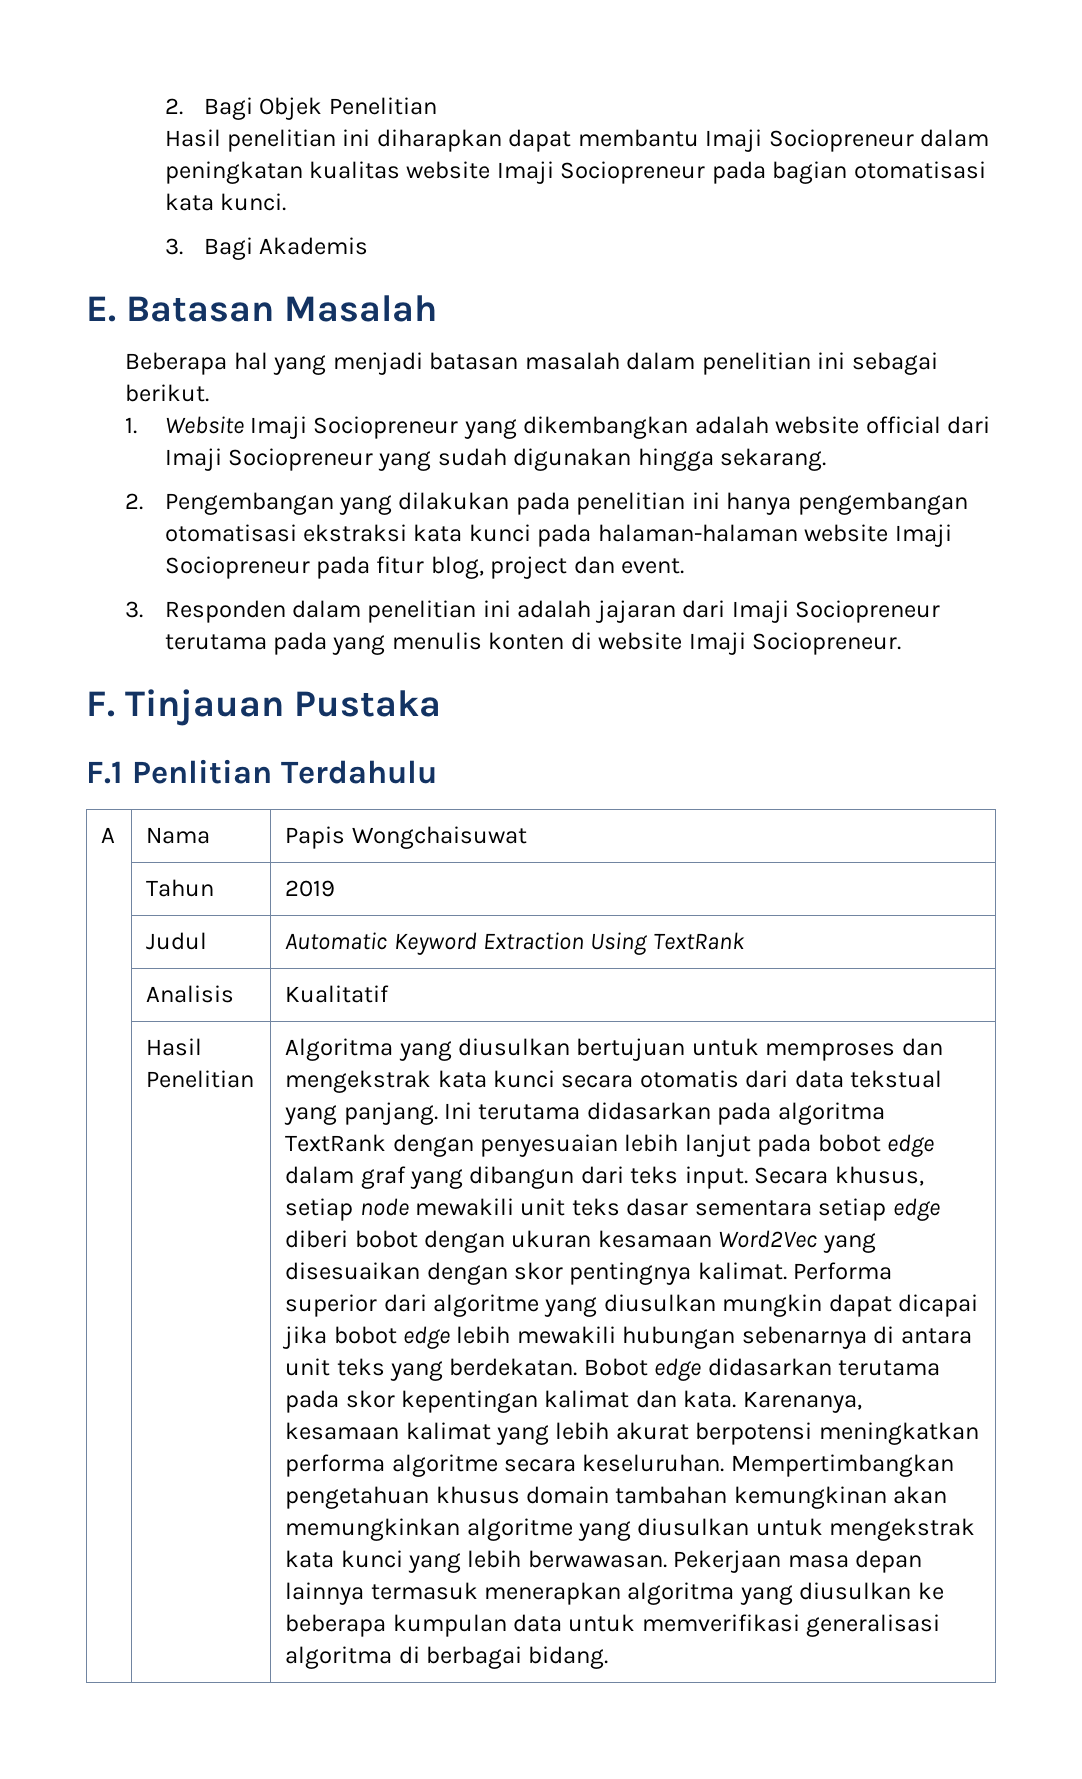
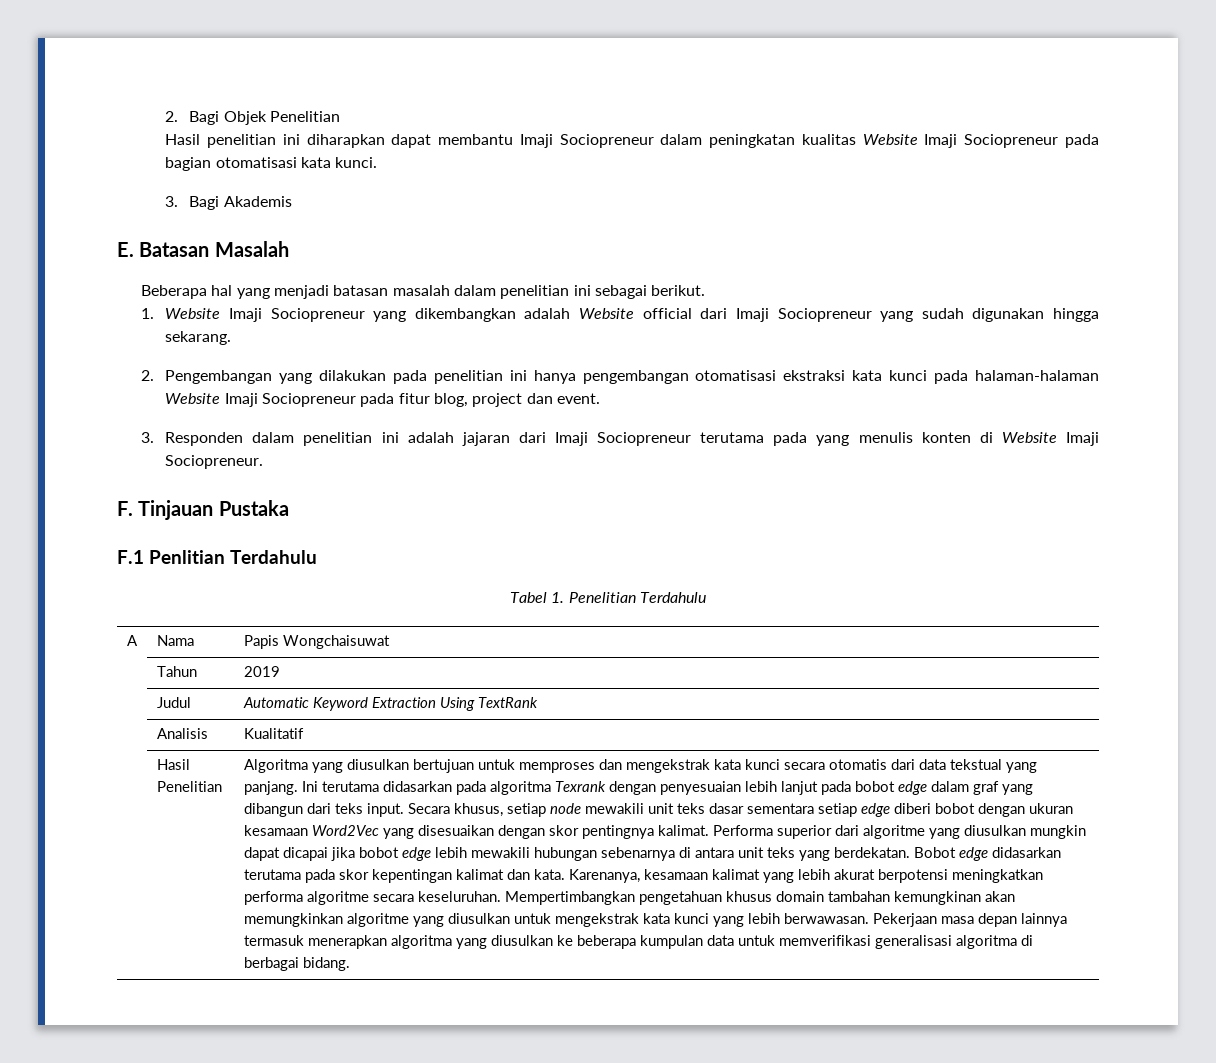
- Hasil penelitian ini diharapkan dapat membantu Imaji Sociopreneur dalam peningkatan kualitas website Imaji Sociopreneur pada bagian otomatisasi kata kunci.
+ Hasil penelitian ini diharapkan dapat membantu Imaji Sociopreneur dalam peningkatan kualitas Website Imaji Sociopreneur pada bagian otomatisasi kata kunci.
- 1. Website Imaji Sociopreneur yang dikembangkan adalah website official dari Imaji Sociopreneur yang sudah digunakan hingga sekarang.
+ 1. Website Imaji Sociopreneur yang dikembangkan adalah Website official dari Imaji Sociopreneur yang sudah digunakan hingga sekarang.
- 2. Pengembangan yang dilakukan pada penelitian ini hanya pengembangan otomatisasi ekstraksi kata kunci pada halaman-halaman website Imaji Sociopreneur pada fitur blog, project dan event.
+ 2. Pengembangan yang dilakukan pada penelitian ini hanya pengembangan otomatisasi ekstraksi kata kunci pada halaman-halaman Website Imaji Sociopreneur pada fitur blog, project dan event.
- 3. Responden dalam penelitian ini adalah jajaran dari Imaji Sociopreneur terutama pada yang menulis konten di website Imaji Sociopreneur.
+ 3. Responden dalam penelitian ini adalah jajaran dari Imaji Sociopreneur terutama pada yang menulis konten di Website Imaji Sociopreneur.
+ Tabel 1. Penelitian Terdahulu
- Ini terutama didasarkan pada algoritma TextRank dengan penyesuaian lebih lanjut pada bobot edge dalam graf yang dibangun dari teks input.
+ Ini terutama didasarkan pada algoritma Texrank dengan penyesuaian lebih lanjut pada bobot edge dalam graf yang dibangun dari teks input.

